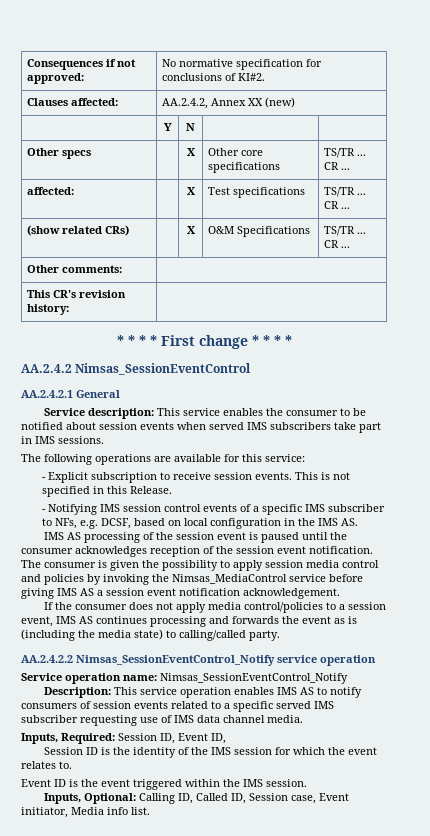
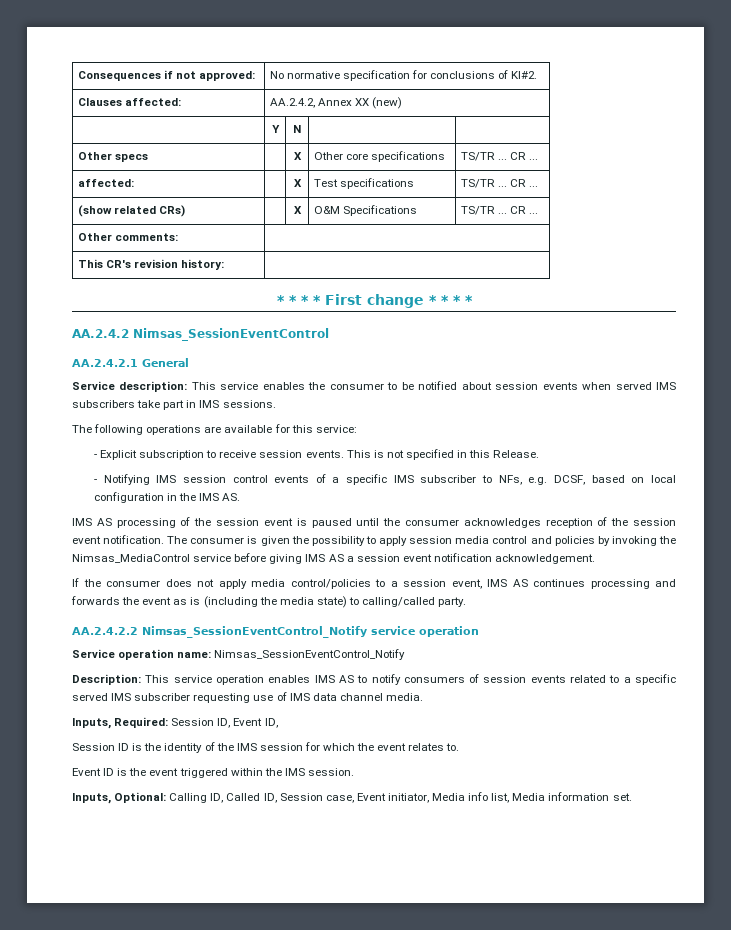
- Inputs, Optional: Calling ID, Called ID, Session case, Event initiator, Media info list.
+ Inputs, Optional: Calling ID, Called ID, Session case, Event initiator, Media info list, Media information set.

